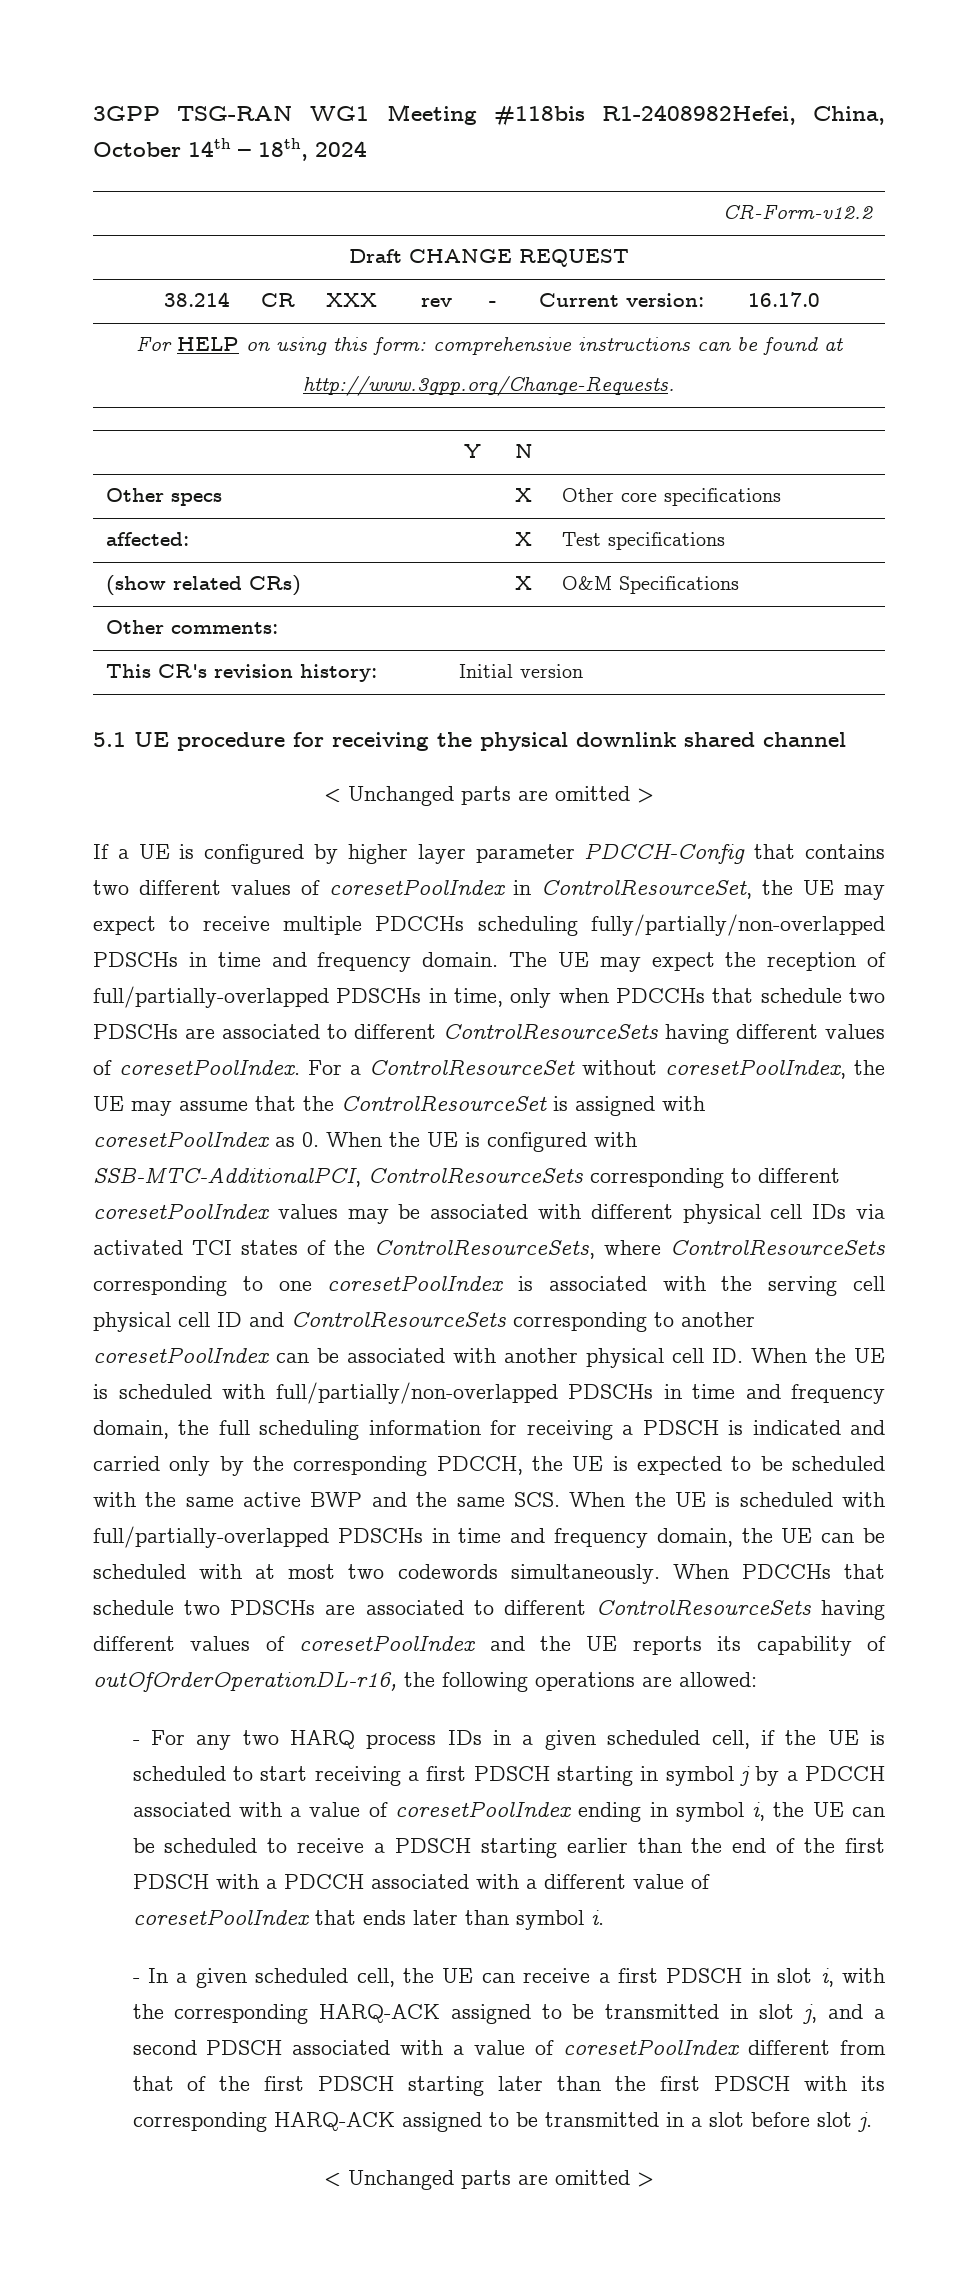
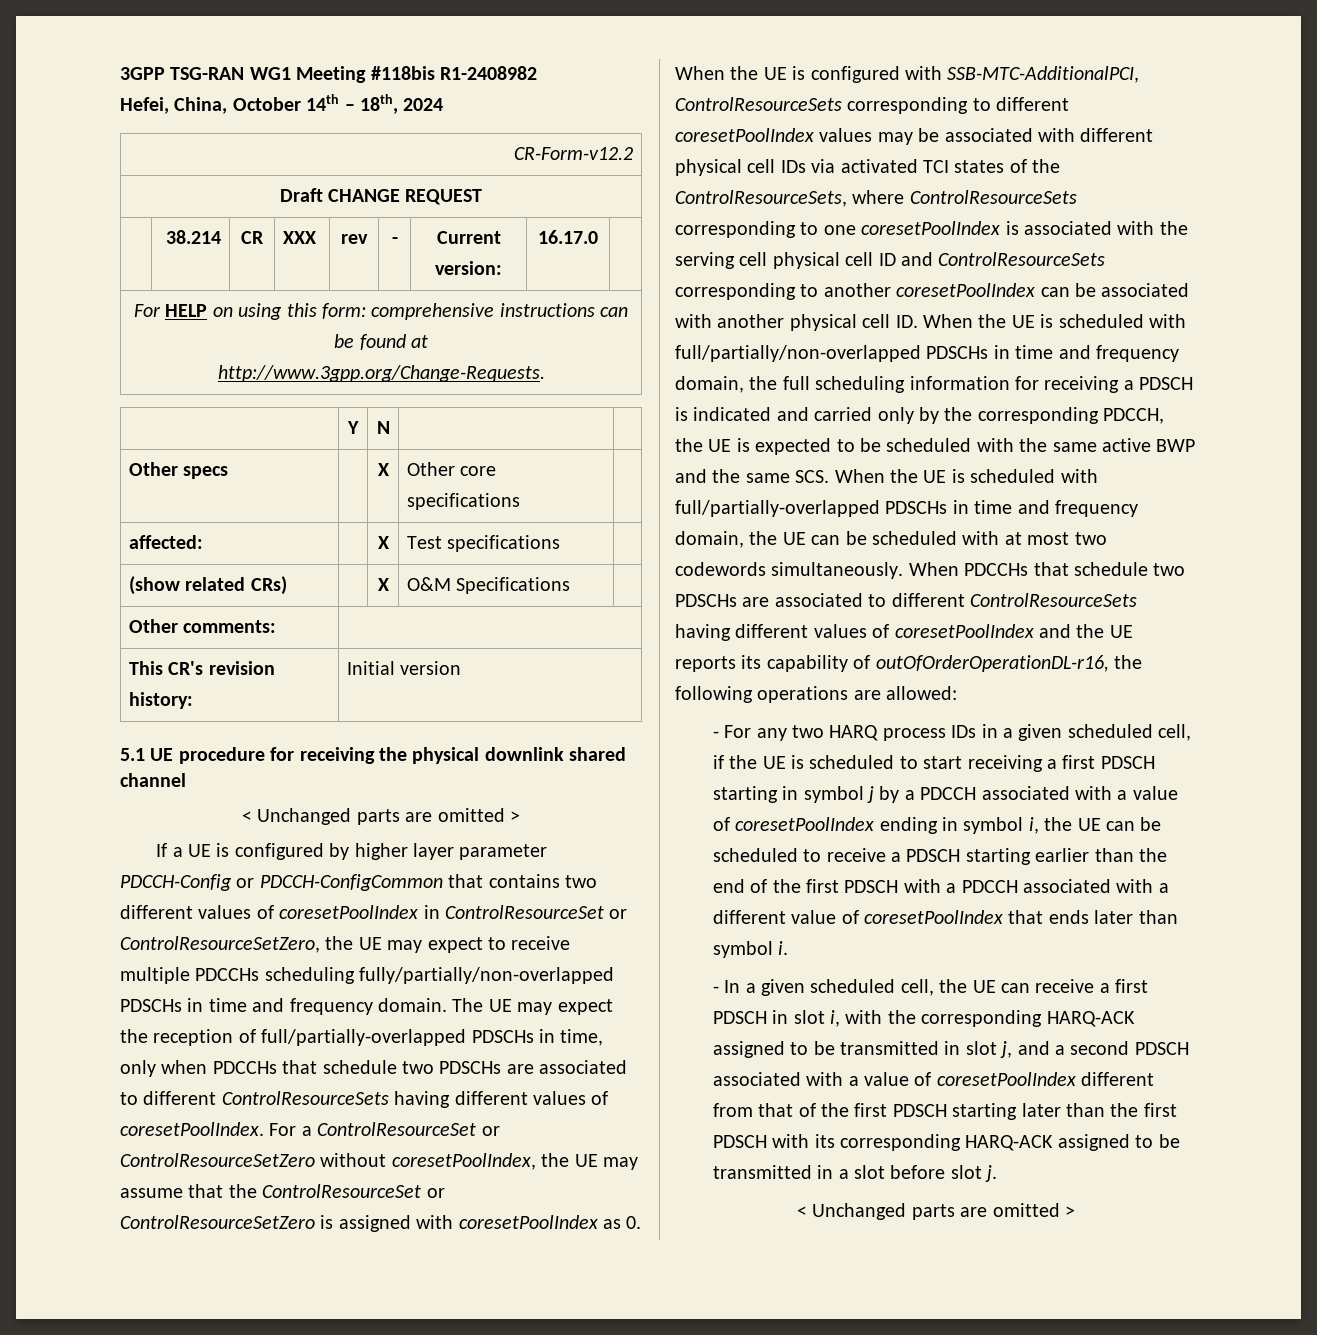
- 3GPP TSG-RAN WG1 Meeting #118bis R1-2408982Hefei, China, October 14th – 18th, 2024
+ 3GPP TSG-RAN WG1 Meeting #118bis R1-2408982
+ Hefei, China, October 14th – 18th, 2024
- If a UE is configured by higher layer parameter PDCCH-Config that contains two different values of coresetPoolIndex in ControlResourceSet, the UE may expect to receive multiple PDCCHs scheduling fully/partially/non-overlapped PDSCHs in time and frequency domain.
+ If a UE is configured by higher layer parameter PDCCH-Config or PDCCH-ConfigCommon that contains two different values of coresetPoolIndex in ControlResourceSet or ControlResourceSetZero, the UE may expect to receive multiple PDCCHs scheduling fully/partially/non-overlapped PDSCHs in time and frequency domain.
- For a ControlResourceSet without coresetPoolIndex, the UE may assume that the ControlResourceSet is assigned with coresetPoolIndex as 0. When the UE is configured with SSB-MTC-AdditionalPCI, ControlResourceSets corresponding to different coresetPoolIndex values may be associated with different physical cell IDs via activated TCI states of the ControlResourceSets, where ControlResourceSets corresponding to one coresetPoolIndex is associated with the serving cell physical cell ID and ControlResourceSets corresponding to another coresetPoolIndex can be associated with another physical cell ID. When the UE is scheduled with full/partially/non-overlapped PDSCHs in time and frequency domain, the full scheduling information for receiving a PDSCH is indicated and carried only by the corresponding PDCCH, the UE is expected to be scheduled with the same active BWP and the same SCS. When the UE is scheduled with full/partially-overlapped PDSCHs in time and frequency domain, the UE can be scheduled with at most two codewords simultaneously.
+ For a ControlResourceSet or ControlResourceSetZero without coresetPoolIndex, the UE may assume that the ControlResourceSet or ControlResourceSetZero is assigned with coresetPoolIndex as 0. When the UE is configured with SSB-MTC-AdditionalPCI, ControlResourceSets corresponding to different coresetPoolIndex values may be associated with different physical cell IDs via activated TCI states of the ControlResourceSets, where ControlResourceSets corresponding to one coresetPoolIndex is associated with the serving cell physical cell ID and ControlResourceSets corresponding to another coresetPoolIndex can be associated with another physical cell ID. When the UE is scheduled with full/partially/non-overlapped PDSCHs in time and frequency domain, the full scheduling information for receiving a PDSCH is indicated and carried only by the corresponding PDCCH, the UE is expected to be scheduled with the same active BWP and the same SCS. When the UE is scheduled with full/partially-overlapped PDSCHs in time and frequency domain, the UE can be scheduled with at most two codewords simultaneously.

